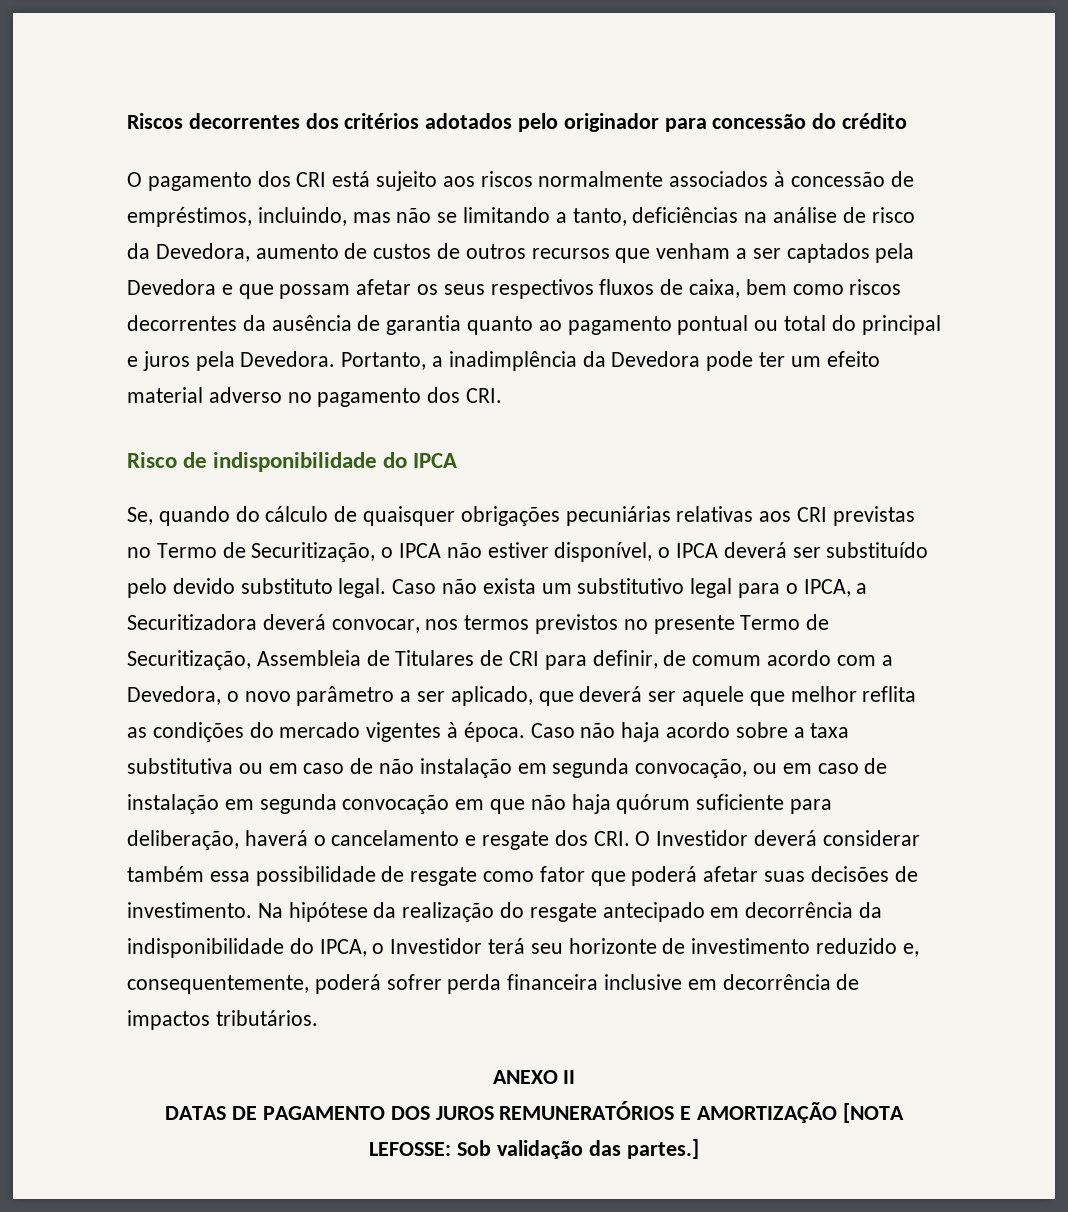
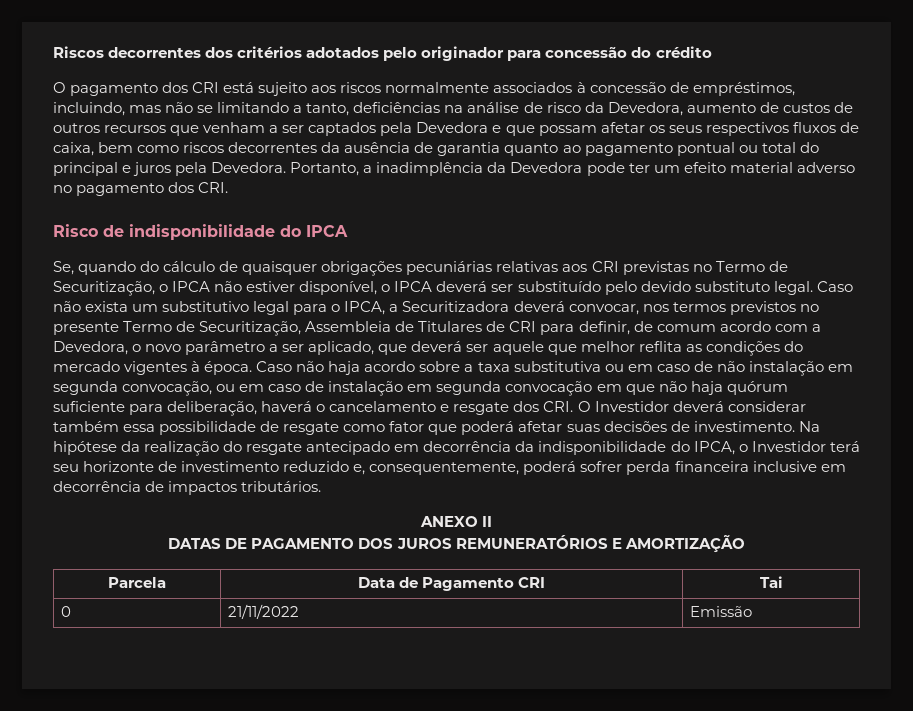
- DATAS DE PAGAMENTO DOS JUROS REMUNERATÓRIOS E AMORTIZAÇÃO [NOTA LEFOSSE: Sob validação das partes.]
+ DATAS DE PAGAMENTO DOS JUROS REMUNERATÓRIOS E AMORTIZAÇÃO
+ Parcela | Data de Pagamento CRI | Tai
+ 0 | 21/11/2022 | Emissão

